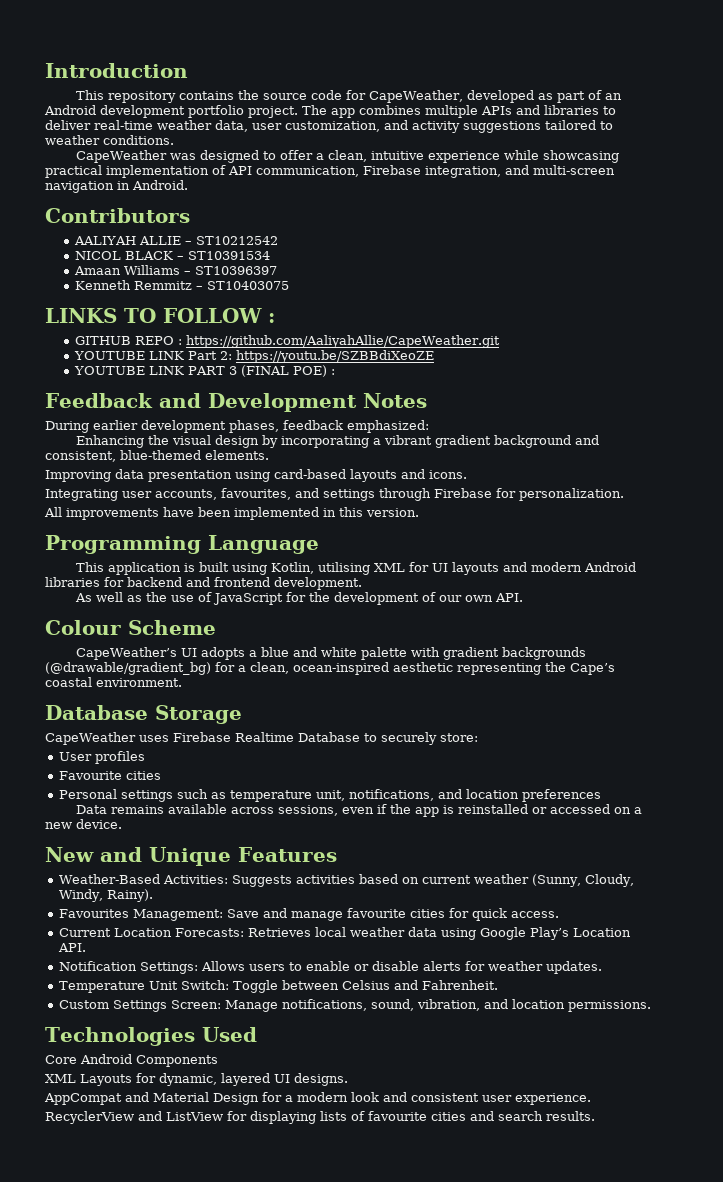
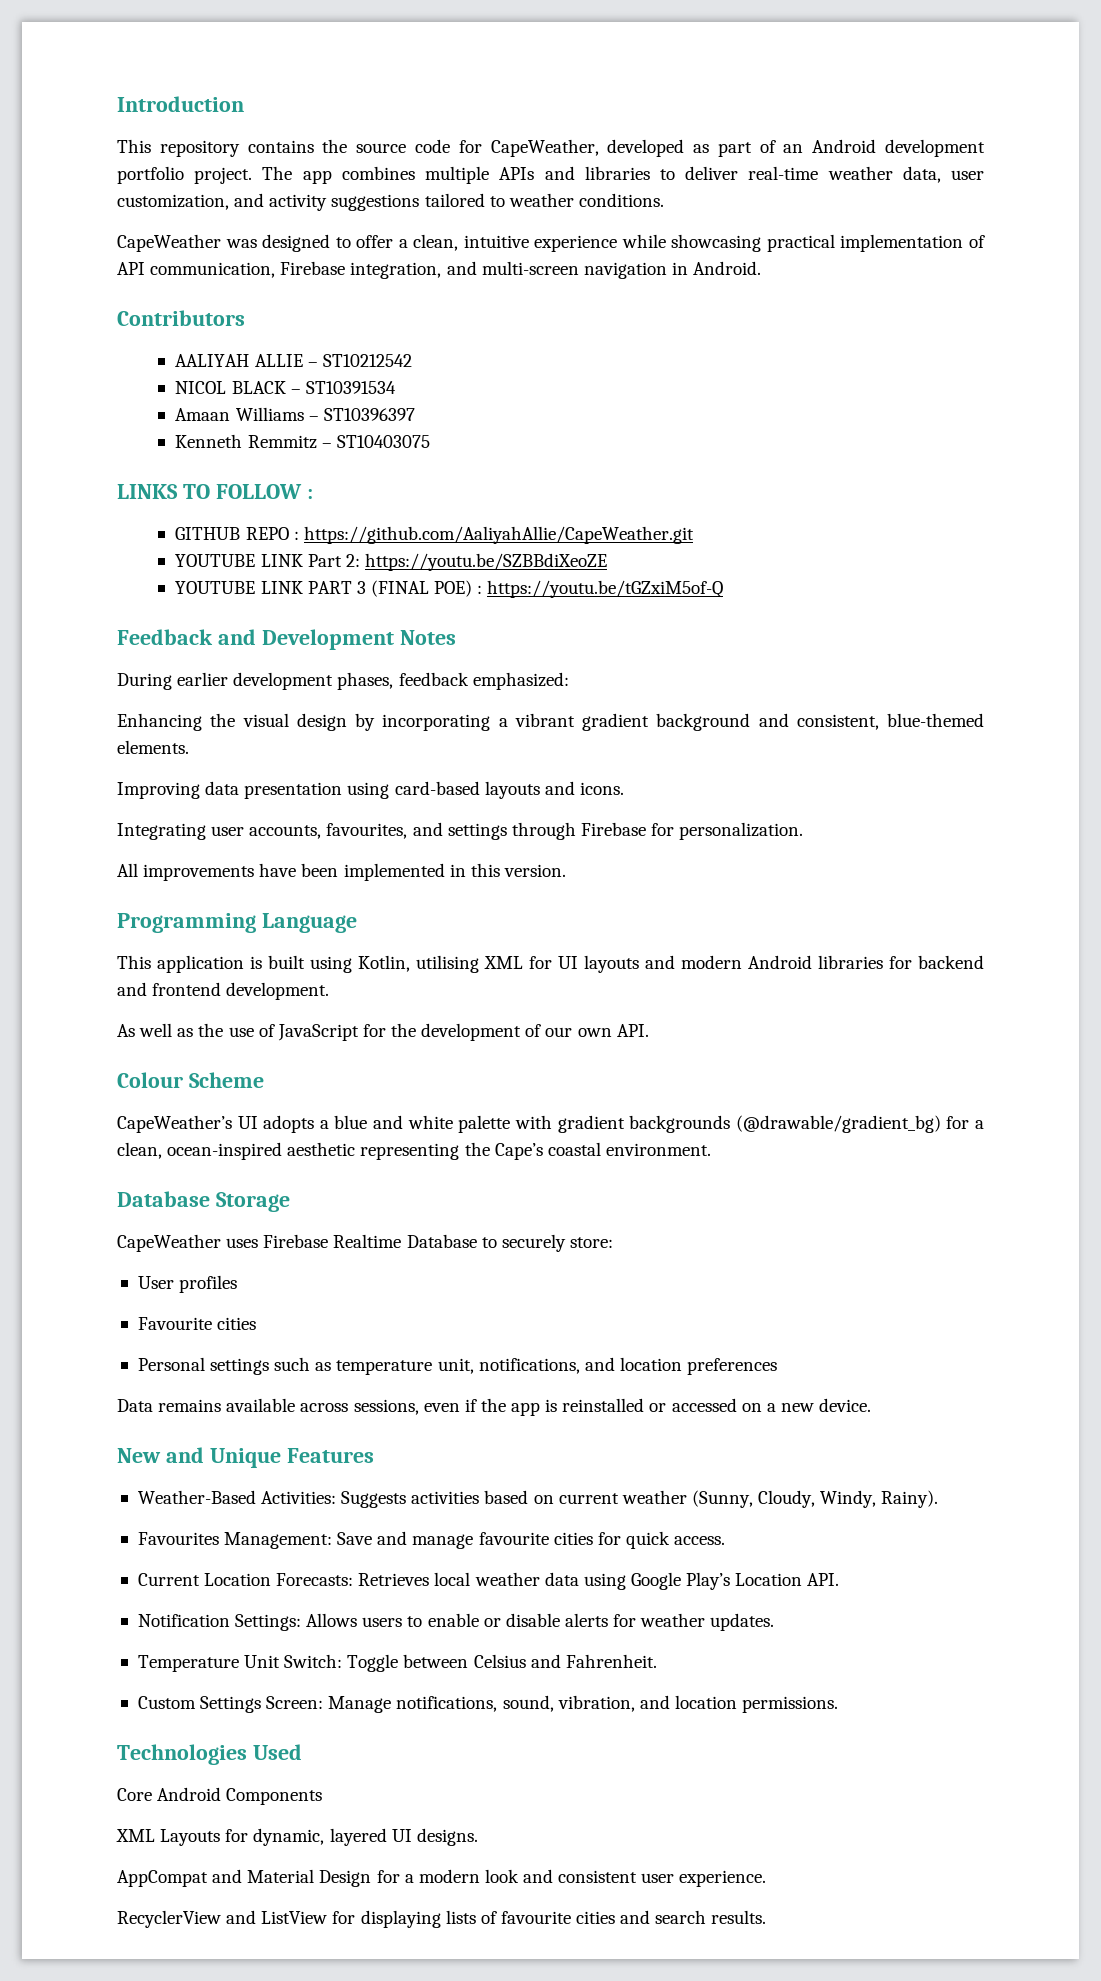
- YOUTUBE LINK PART 3 (FINAL POE) :
+ YOUTUBE LINK PART 3 (FINAL POE) : https://youtu.be/tGZxiM5of-Q

